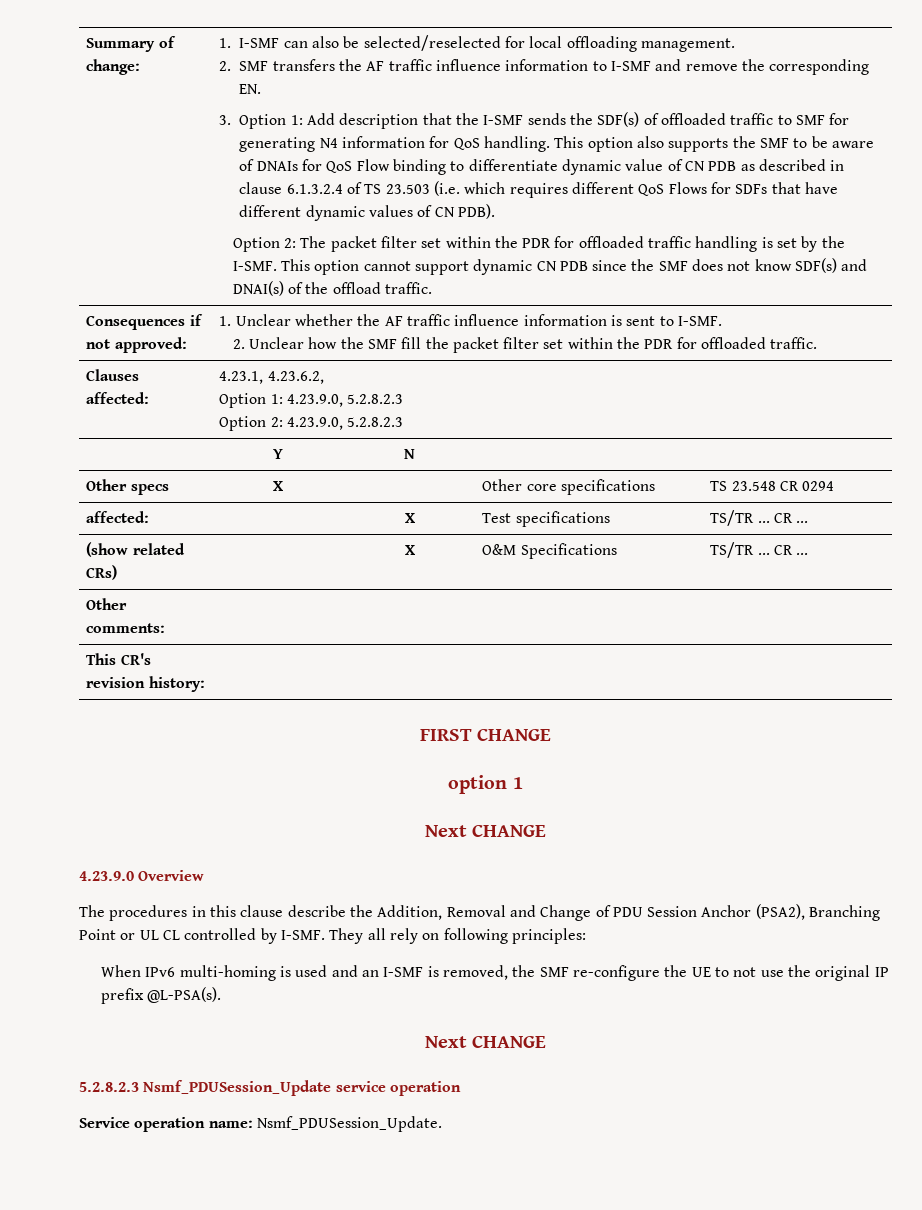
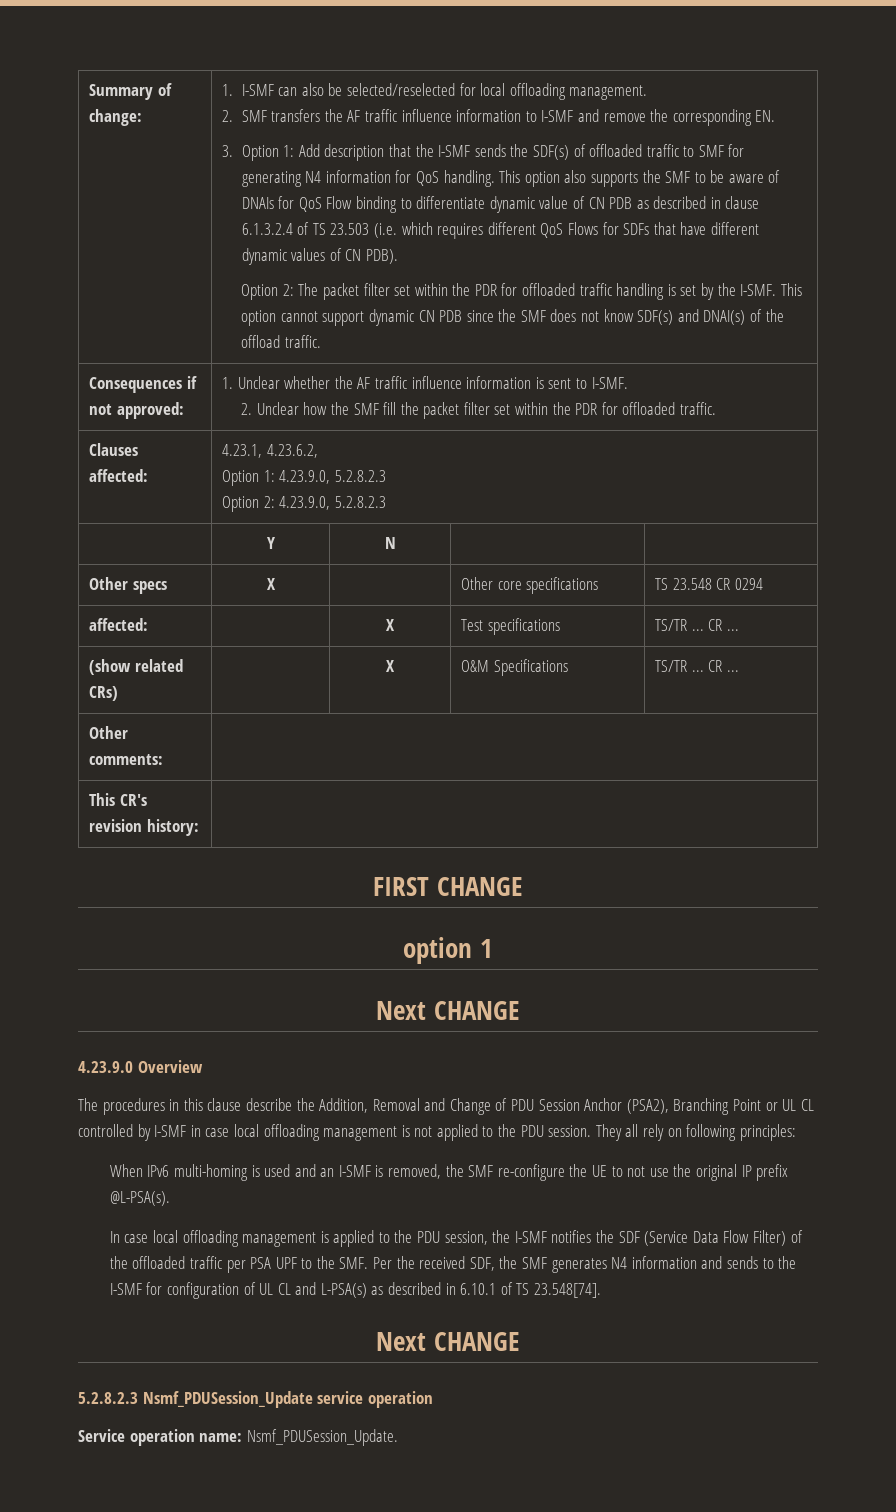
- The procedures in this clause describe the Addition, Removal and Change of PDU Session Anchor (PSA2), Branching Point or UL CL controlled by I-SMF.
+ The procedures in this clause describe the Addition, Removal and Change of PDU Session Anchor (PSA2), Branching Point or UL CL controlled by I-SMF in case local offloading management is not applied to the PDU session.
+ In case local offloading management is applied to the PDU session, the I-SMF notifies the SDF (Service Data Flow Filter) of the offloaded traffic per PSA UPF to the SMF. Per the received SDF, the SMF generates N4 information and sends to the I-SMF for configuration of UL CL and L-PSA(s) as described in 6.10.1 of TS 23.548[74].

